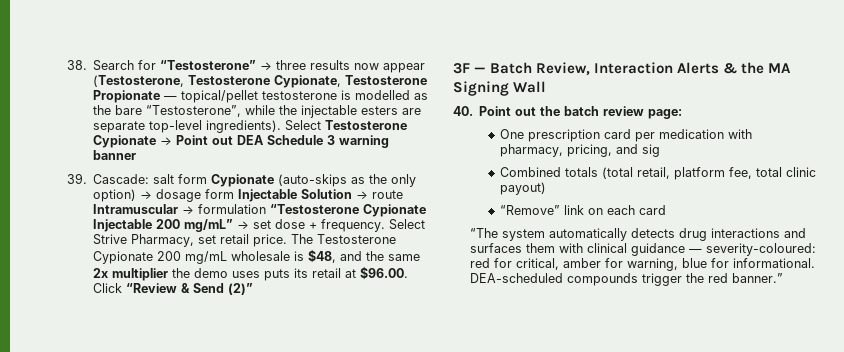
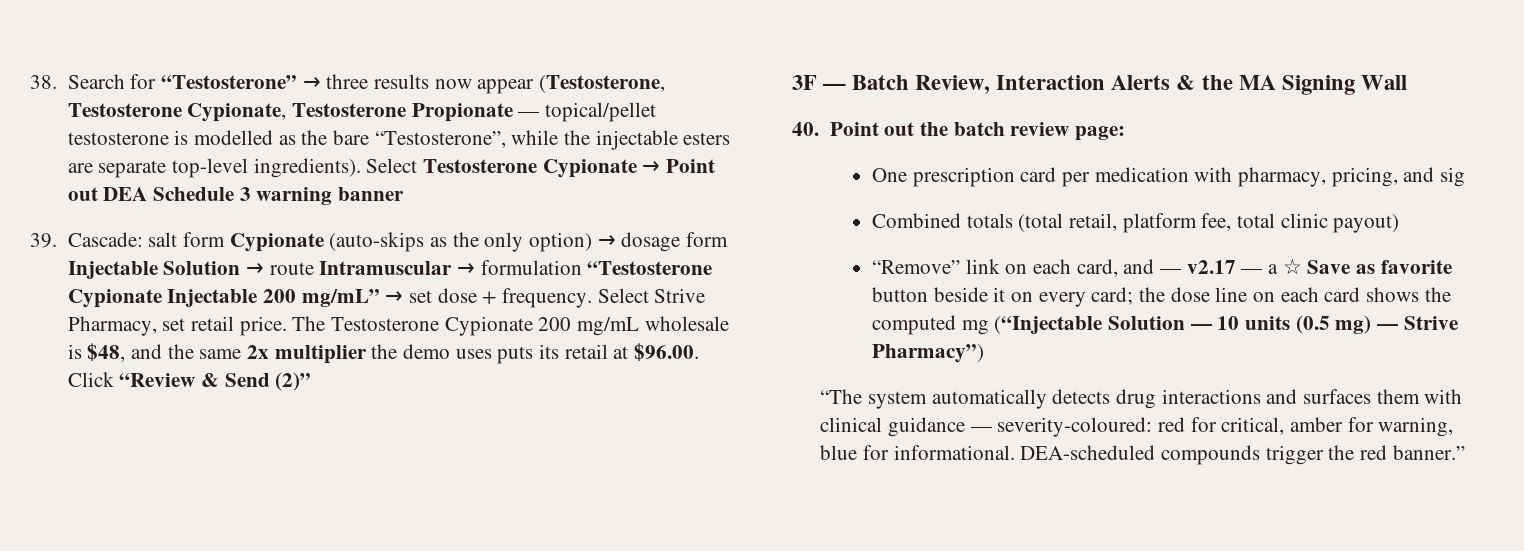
- “Remove” link on each card
+ “Remove” link on each card, and — v2.17 — a ☆ Save as favorite button beside it on every card; the dose line on each card shows the computed mg (“Injectable Solution — 10 units (0.5 mg) — Strive Pharmacy”)

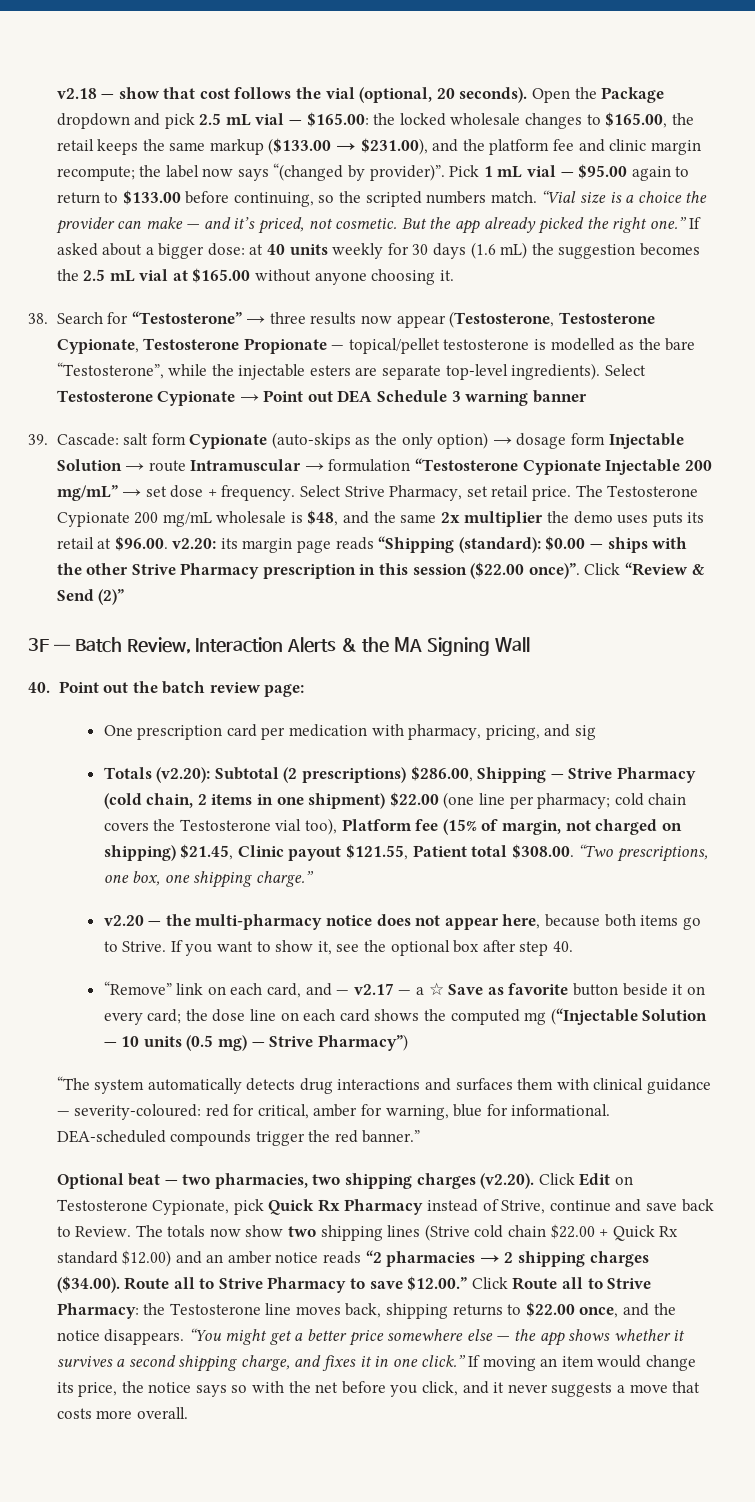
+ v2.18 — show that cost follows the vial (optional, 20 seconds). Open the Package dropdown and pick 2.5 mL vial — $165.00: the locked wholesale changes to $165.00, the retail keeps the same markup ($133.00 → $231.00), and the platform fee and clinic margin recompute; the label now says “(changed by provider)”. Pick 1 mL vial — $95.00 again to return to $133.00 before continuing, so the scripted numbers match. “Vial size is a choice the provider can make — and it’s priced, not cosmetic. But the app already picked the right one.” If asked about a bigger dose: at 40 units weekly for 30 days (1.6 mL) the suggestion becomes the 2.5 mL vial at $165.00 without anyone choosing it.
- The Testosterone Cypionate 200 mg/mL wholesale is $48, and the same 2x multiplier the demo uses puts its retail at $96.00. Click “Review & Send (2)”
+ The Testosterone Cypionate 200 mg/mL wholesale is $48, and the same 2x multiplier the demo uses puts its retail at $96.00. v2.20: its margin page reads “Shipping (standard): $0.00 — ships with the other Strive Pharmacy prescription in this session ($22.00 once)”. Click “Review & Send (2)”
- Combined totals (total retail, platform fee, total clinic payout)
+ Totals (v2.20): Subtotal (2 prescriptions) $286.00, Shipping — Strive Pharmacy (cold chain, 2 items in one shipment) $22.00 (one line per pharmacy; cold chain covers the Testosterone vial too), Platform fee (15% of margin, not charged on shipping) $21.45, Clinic payout $121.55, Patient total $308.00. “Two prescriptions, one box, one shipping charge.”
+ v2.20 — the multi-pharmacy notice does not appear here, because both items go to Strive. If you want to show it, see the optional box after step 40.
+ Optional beat — two pharmacies, two shipping charges (v2.20). Click Edit on Testosterone Cypionate, pick Quick Rx Pharmacy instead of Strive, continue and save back to Review. The totals now show two shipping lines (Strive cold chain $22.00 + Quick Rx standard $12.00) and an amber notice reads “2 pharmacies → 2 shipping charges ($34.00). Route all to Strive Pharmacy to save $12.00.” Click Route all to Strive Pharmacy: the Testosterone line moves back, shipping returns to $22.00 once, and the notice disappears. “You might get a better price somewhere else — the app shows whether it survives a second shipping charge, and fixes it in one click.” If moving an item would change its price, the notice says so with the net before you click, and it never suggests a move that costs more overall.

